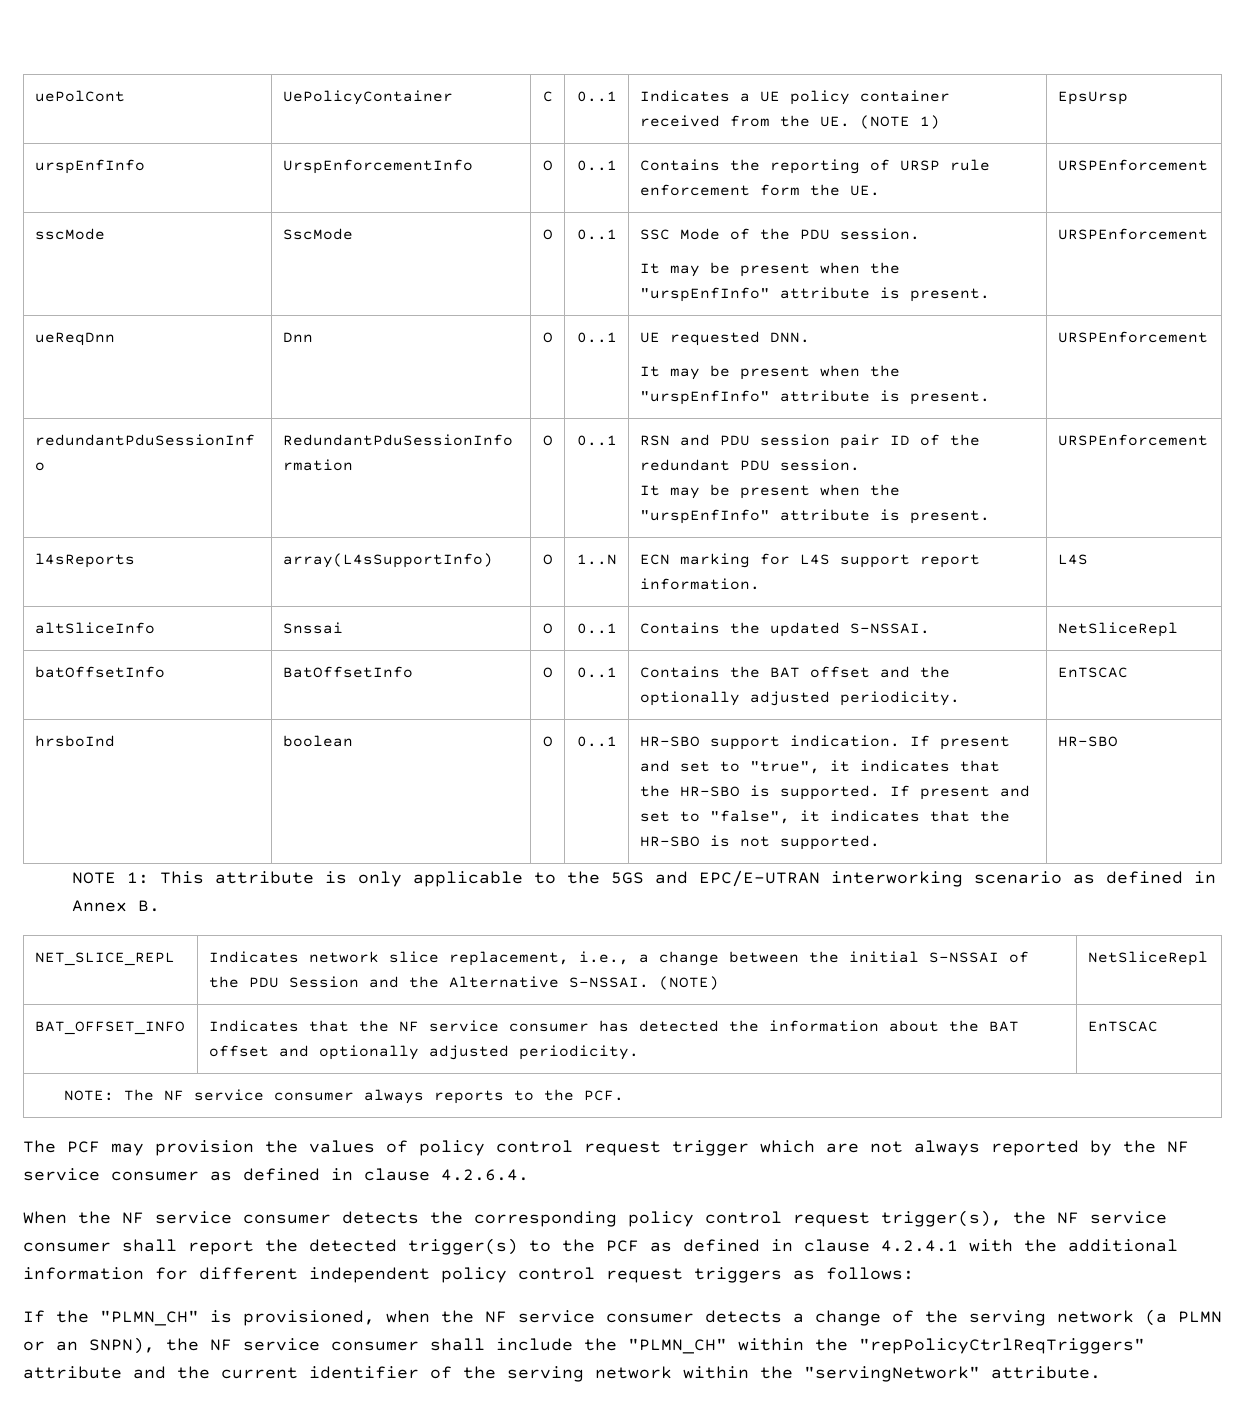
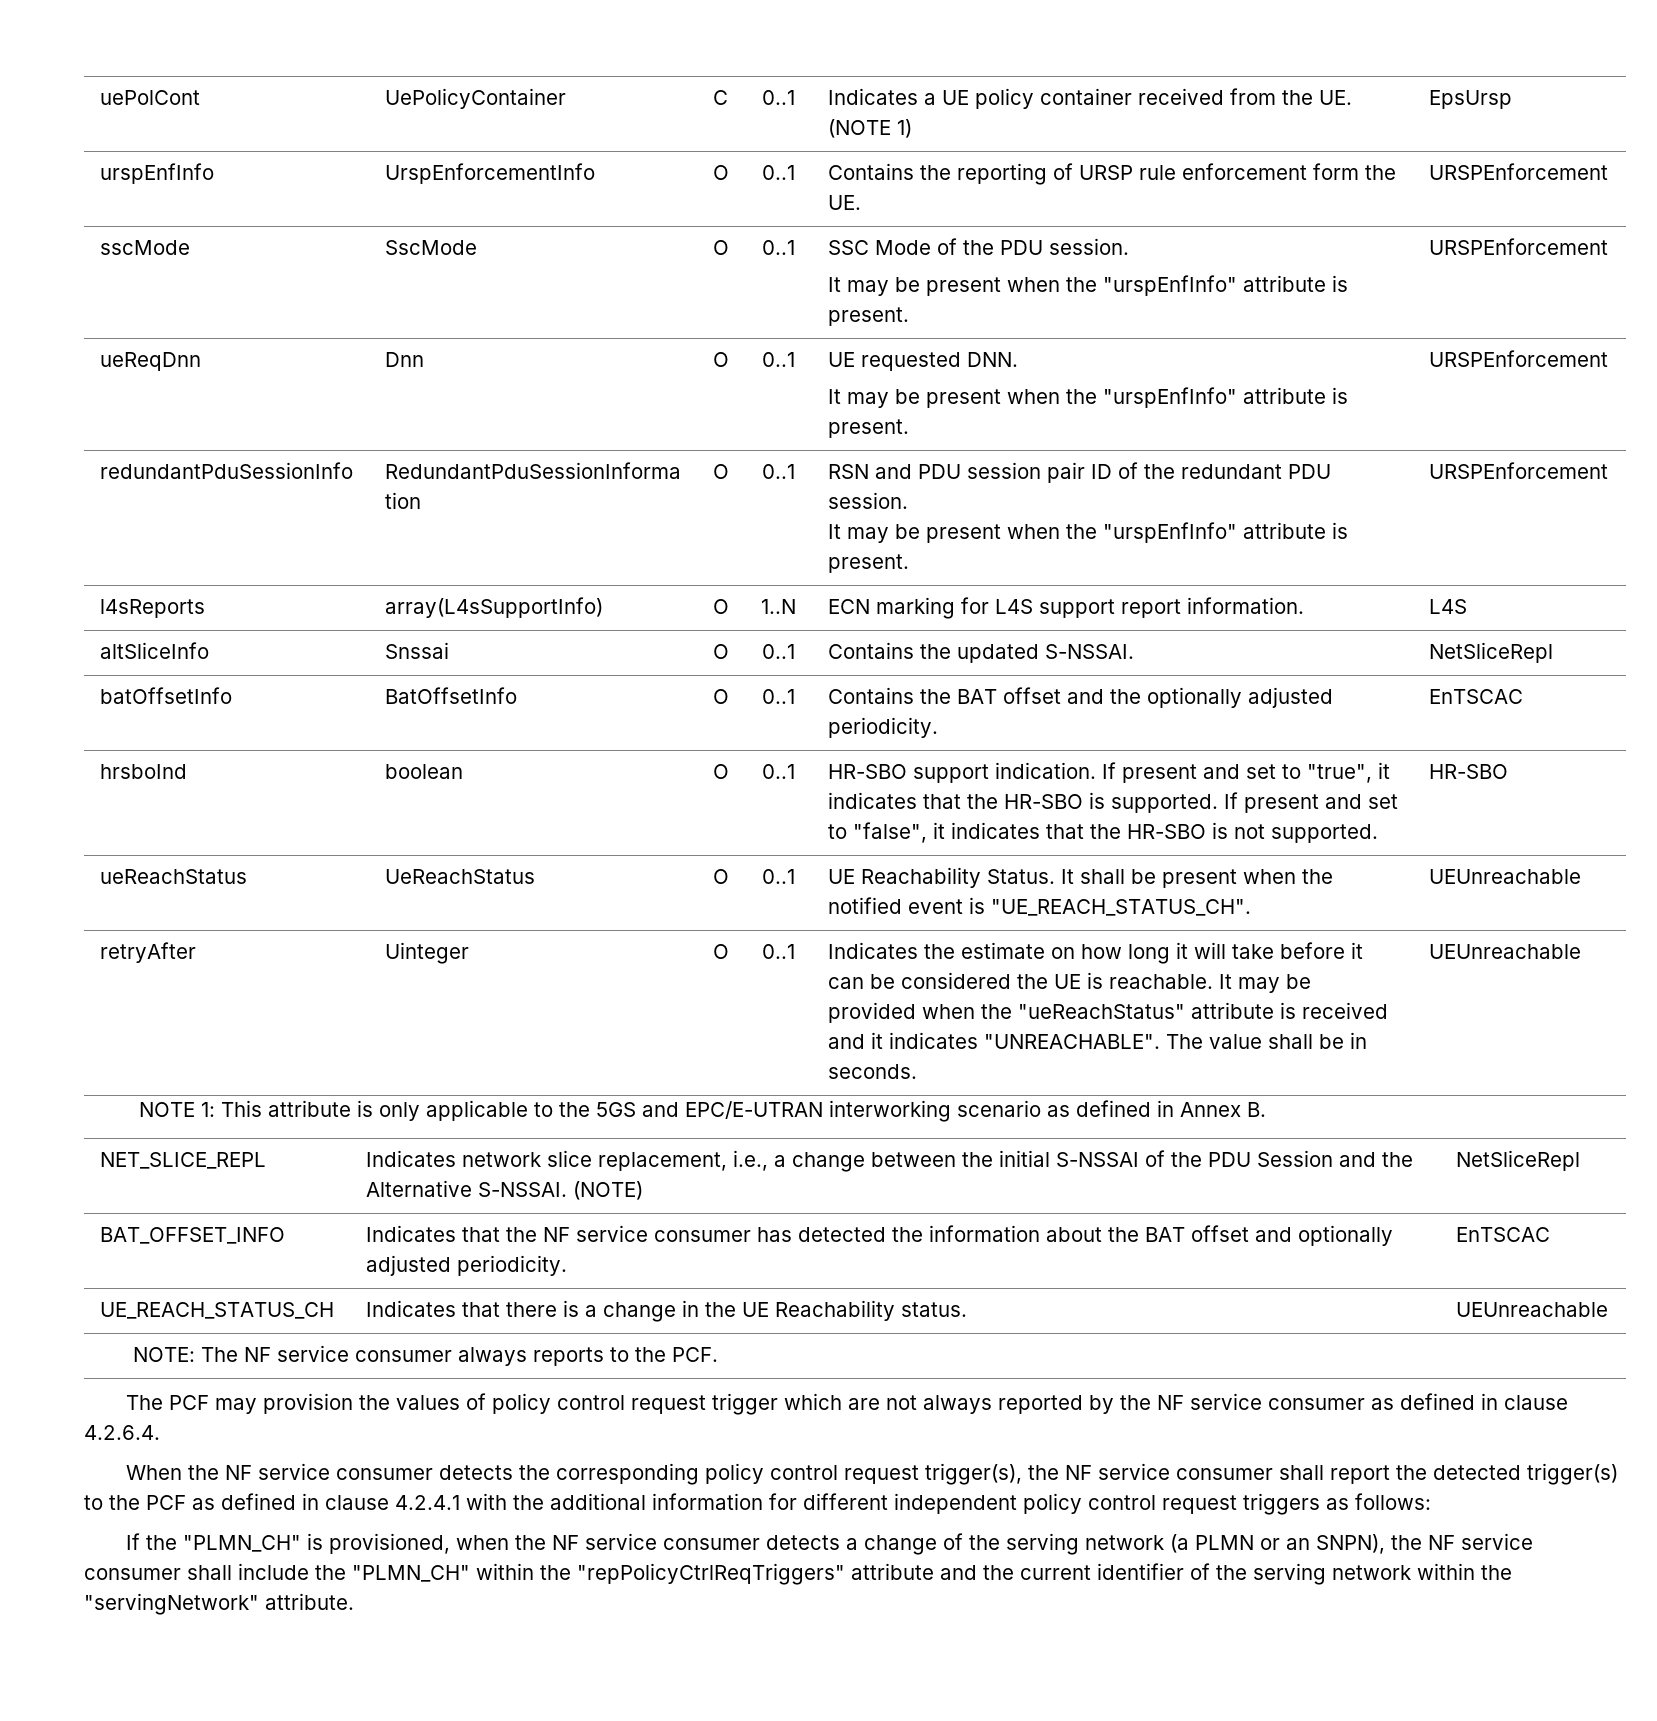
+ ueReachStatus | UeReachStatus | O | 0..1 | UE Reachability Status. It shall be present when the notified event is "UE_REACH_STATUS_CH". | UEUnreachable
+ retryAfter | Uinteger | O | 0..1 | Indicates the estimate on how long it will take before it can be considered the UE is reachable. It may be provided when the "ueReachStatus" attribute is received and it indicates "UNREACHABLE". The value shall be in seconds. | UEUnreachable
+ UE_REACH_STATUS_CH | Indicates that there is a change in the UE Reachability status. | UEUnreachable

